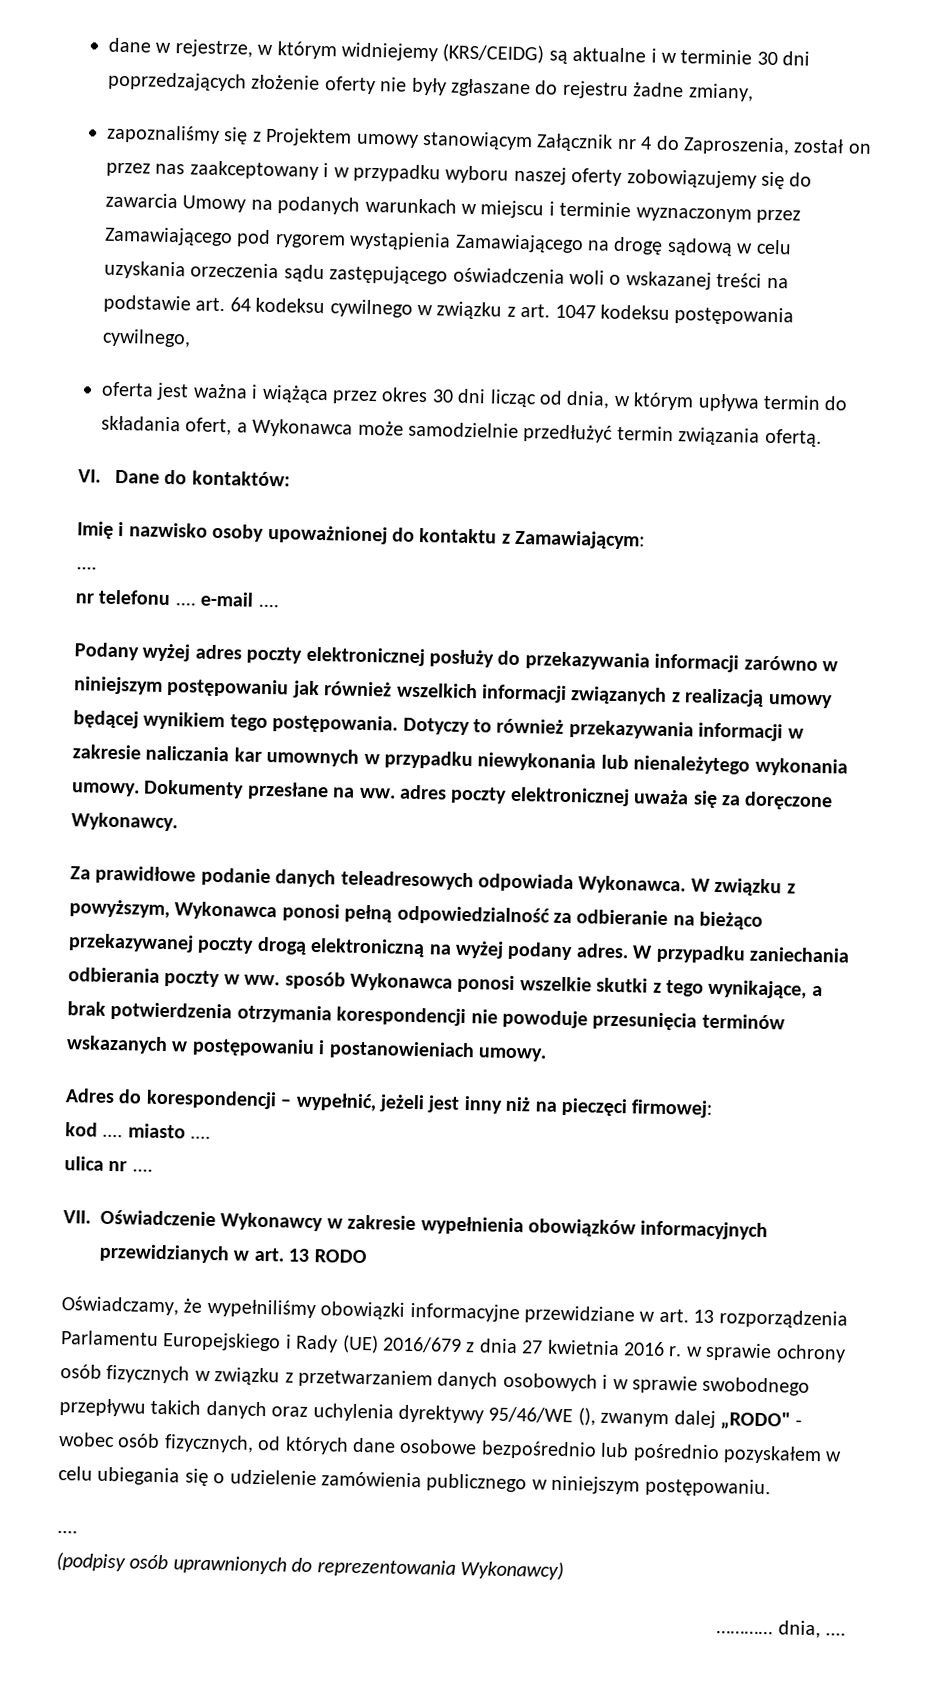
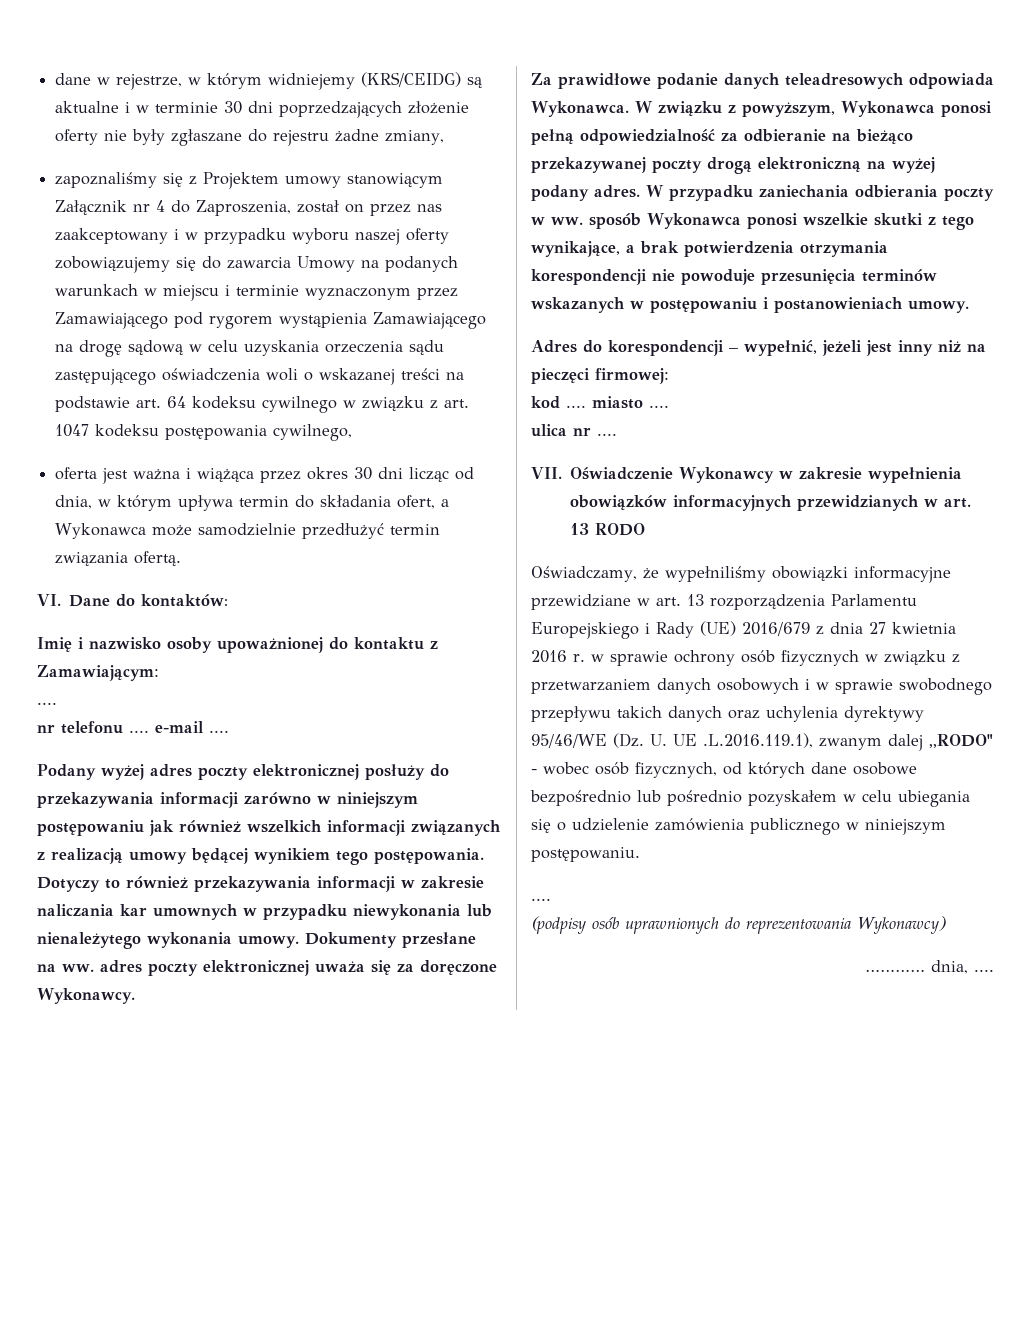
- Oświadczamy, że wypełniliśmy obowiązki informacyjne przewidziane w art. 13 rozporządzenia Parlamentu Europejskiego i Rady (UE) 2016/679 z dnia 27 kwietnia 2016 r. w sprawie ochrony osób fizycznych w związku z przetwarzaniem danych osobowych i w sprawie swobodnego przepływu takich danych oraz uchylenia dyrektywy 95/46/WE (), zwanym dalej „RODO" - wobec osób fizycznych, od których dane osobowe bezpośrednio lub pośrednio pozyskałem w celu ubiegania się o udzielenie zamówienia publicznego w niniejszym postępowaniu.
+ Oświadczamy, że wypełniliśmy obowiązki informacyjne przewidziane w art. 13 rozporządzenia Parlamentu Europejskiego i Rady (UE) 2016/679 z dnia 27 kwietnia 2016 r. w sprawie ochrony osób fizycznych w związku z przetwarzaniem danych osobowych i w sprawie swobodnego przepływu takich danych oraz uchylenia dyrektywy 95/46/WE (Dz. U. UE .L.2016.119.1), zwanym dalej „RODO" - wobec osób fizycznych, od których dane osobowe bezpośrednio lub pośrednio pozyskałem w celu ubiegania się o udzielenie zamówienia publicznego w niniejszym postępowaniu.

